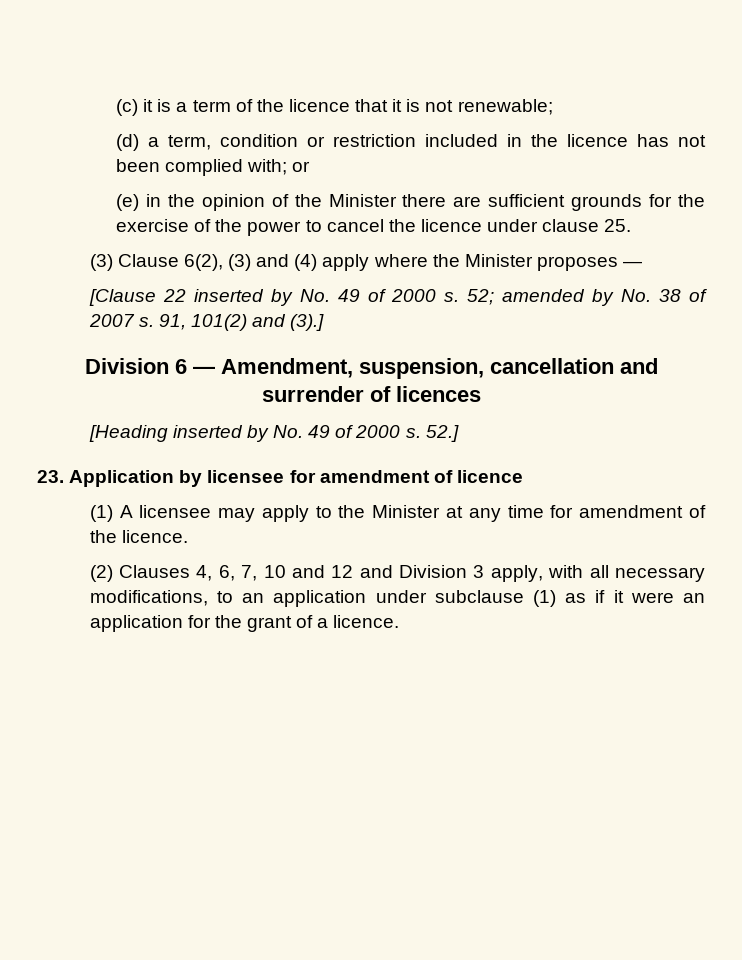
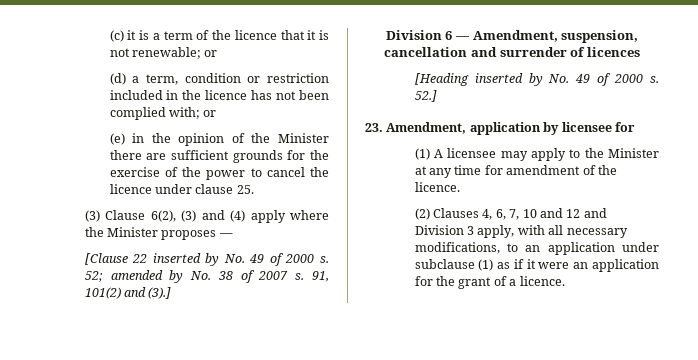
- (c) it is a term of the licence that it is not renewable;
+ (c) it is a term of the licence that it is not renewable; or
- 23. Application by licensee for amendment of licence
+ 23. Amendment, application by licensee for

